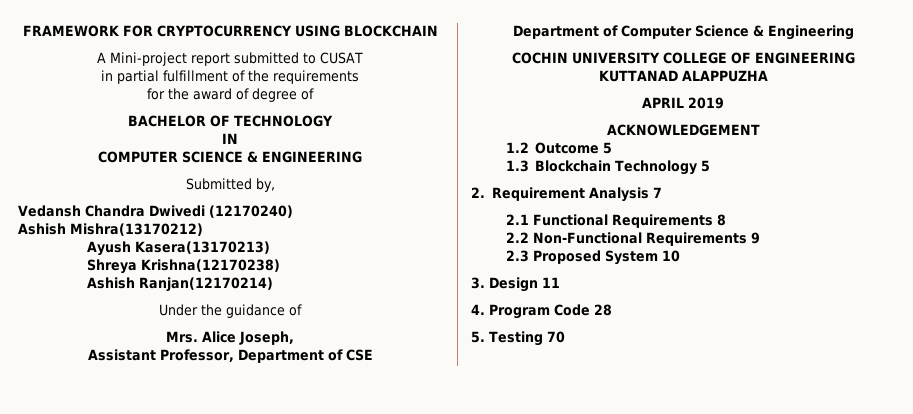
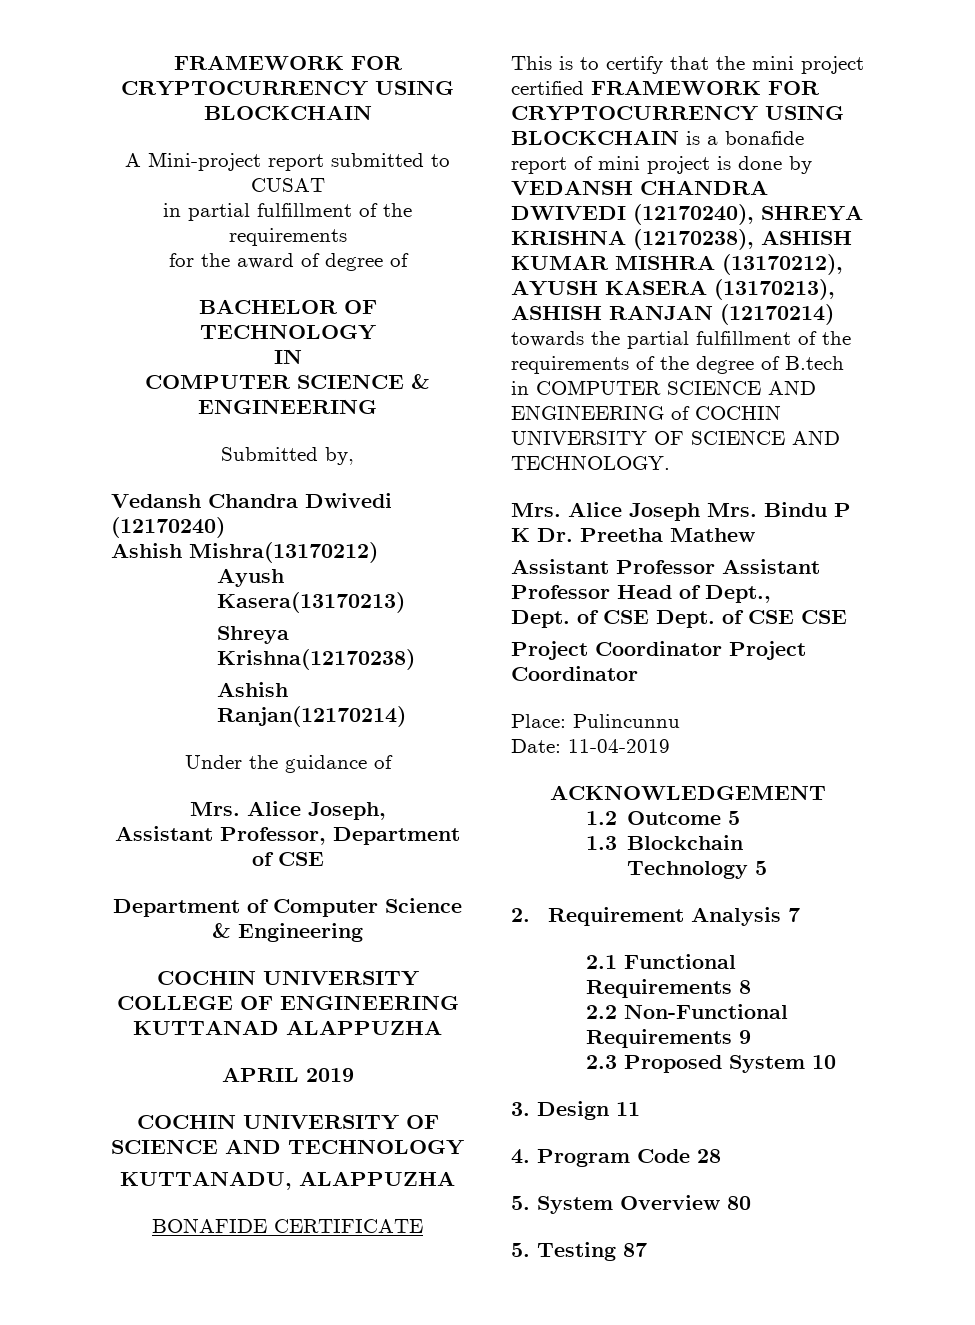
+ COCHIN UNIVERSITY OF SCIENCE AND TECHNOLOGY
+ KUTTANADU, ALAPPUZHA
+ BONAFIDE CERTIFICATE
+ This is to certify that the mini project certified FRAMEWORK FOR CRYPTOCURRENCY USING BLOCKCHAIN is a bonafide report of mini project is done by VEDANSH CHANDRA DWIVEDI (12170240), SHREYA KRISHNA (12170238), ASHISH KUMAR MISHRA (13170212), AYUSH KASERA (13170213), ASHISH RANJAN (12170214) towards the partial fulfillment of the requirements of the degree of B.tech in COMPUTER SCIENCE AND ENGINEERING of COCHIN UNIVERSITY OF SCIENCE AND TECHNOLOGY.
+ Mrs. Alice Joseph Mrs. Bindu P K Dr. Preetha Mathew
+ Assistant Professor Assistant Professor Head of Dept.,
+ Dept. of CSE Dept. of CSE CSE
+ Project Coordinator Project Coordinator
+ Place: Pulincunnu
+ Date: 11-04-2019
+ 5. System Overview 80
- 5. Testing 70
+ 5. Testing 87

